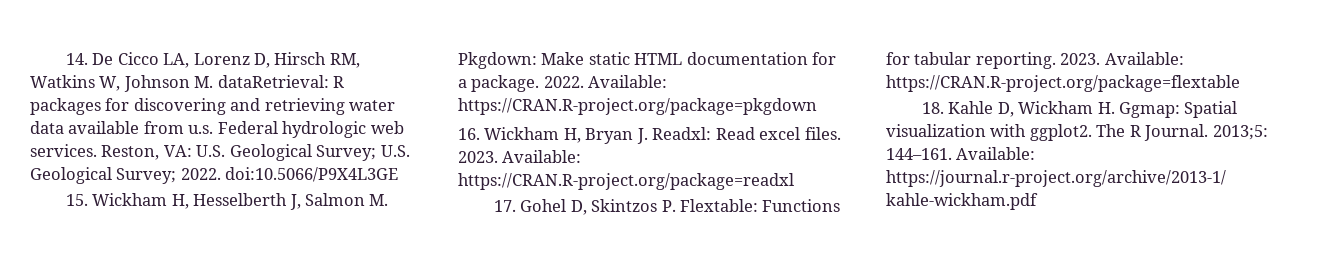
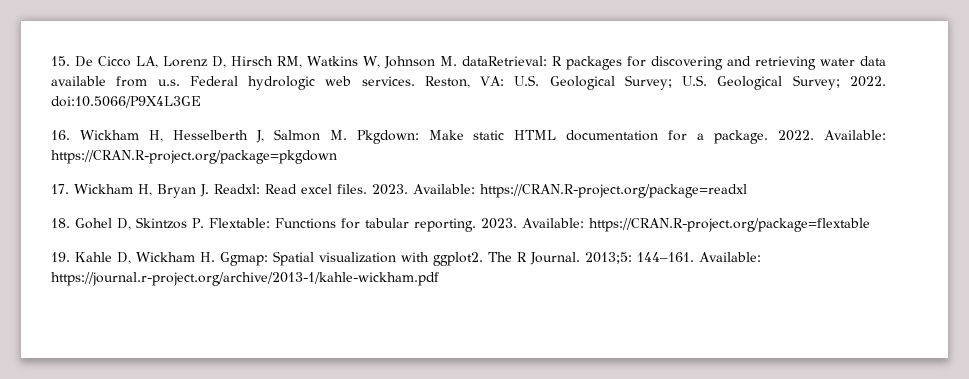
- 14. De Cicco LA, Lorenz D, Hirsch RM, Watkins W, Johnson M. dataRetrieval: R packages for discovering and retrieving water data available from u.s. Federal hydrologic web services.
+ 15. De Cicco LA, Lorenz D, Hirsch RM, Watkins W, Johnson M. dataRetrieval: R packages for discovering and retrieving water data available from u.s. Federal hydrologic web services.
- 15. Wickham H, Hesselberth J, Salmon M. Pkgdown: Make static HTML documentation for a package.
+ 16. Wickham H, Hesselberth J, Salmon M. Pkgdown: Make static HTML documentation for a package.
- 16. Wickham H, Bryan J. Readxl: Read excel files.
+ 17. Wickham H, Bryan J. Readxl: Read excel files.
- 17. Gohel D, Skintzos P. Flextable: Functions for tabular reporting.
+ 18. Gohel D, Skintzos P. Flextable: Functions for tabular reporting.
- 18. Kahle D, Wickham H. Ggmap: Spatial visualization with ggplot2.
+ 19. Kahle D, Wickham H. Ggmap: Spatial visualization with ggplot2.

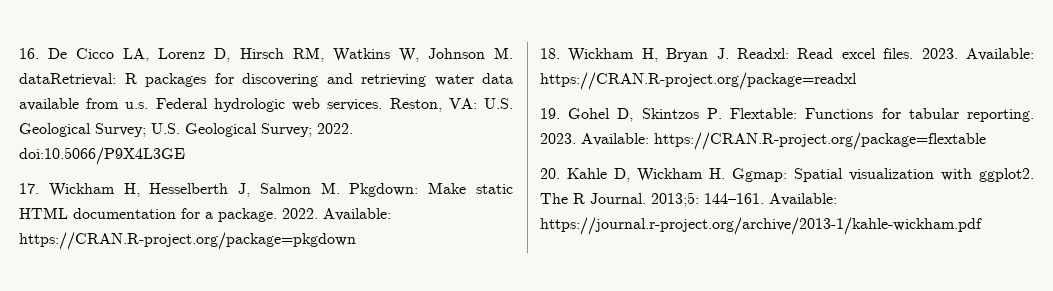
- 15. De Cicco LA, Lorenz D, Hirsch RM, Watkins W, Johnson M. dataRetrieval: R packages for discovering and retrieving water data available from u.s. Federal hydrologic web services.
+ 16. De Cicco LA, Lorenz D, Hirsch RM, Watkins W, Johnson M. dataRetrieval: R packages for discovering and retrieving water data available from u.s. Federal hydrologic web services.
- 16. Wickham H, Hesselberth J, Salmon M. Pkgdown: Make static HTML documentation for a package.
+ 17. Wickham H, Hesselberth J, Salmon M. Pkgdown: Make static HTML documentation for a package.
- 17. Wickham H, Bryan J. Readxl: Read excel files.
+ 18. Wickham H, Bryan J. Readxl: Read excel files.
- 18. Gohel D, Skintzos P. Flextable: Functions for tabular reporting.
+ 19. Gohel D, Skintzos P. Flextable: Functions for tabular reporting.
- 19. Kahle D, Wickham H. Ggmap: Spatial visualization with ggplot2.
+ 20. Kahle D, Wickham H. Ggmap: Spatial visualization with ggplot2.

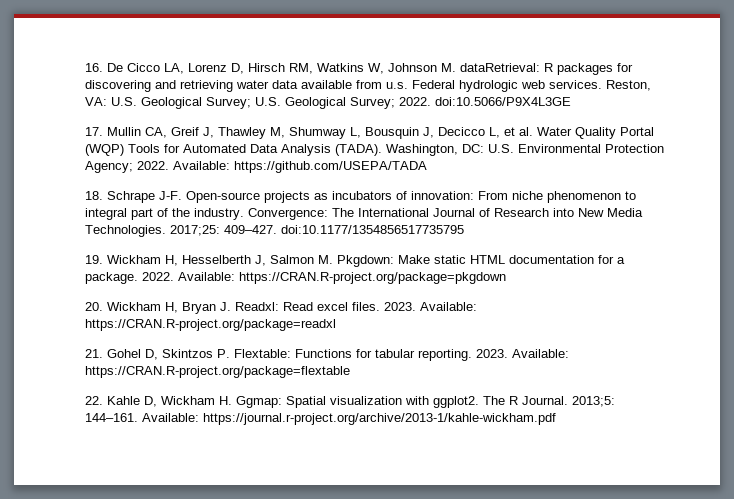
- 17. Wickham H, Hesselberth J, Salmon M. Pkgdown: Make static HTML documentation for a package.
+ 17. Mullin CA, Greif J, Thawley M, Shumway L, Bousquin J, Decicco L, et al. Water Quality Portal (WQP) Tools for Automated Data Analysis (TADA). Washington, DC: U.S. Environmental Protection Agency; 2022. Available: https://github.com/USEPA/TADA
+ 18. Schrape J-F. Open-source projects as incubators of innovation: From niche phenomenon to integral part of the industry. Convergence: The International Journal of Research into New Media Technologies. 2017;25: 409–427. doi:10.1177/1354856517735795
+ 19. Wickham H, Hesselberth J, Salmon M. Pkgdown: Make static HTML documentation for a package.
- 18. Wickham H, Bryan J. Readxl: Read excel files.
+ 20. Wickham H, Bryan J. Readxl: Read excel files.
- 19. Gohel D, Skintzos P. Flextable: Functions for tabular reporting.
+ 21. Gohel D, Skintzos P. Flextable: Functions for tabular reporting.
- 20. Kahle D, Wickham H. Ggmap: Spatial visualization with ggplot2.
+ 22. Kahle D, Wickham H. Ggmap: Spatial visualization with ggplot2.

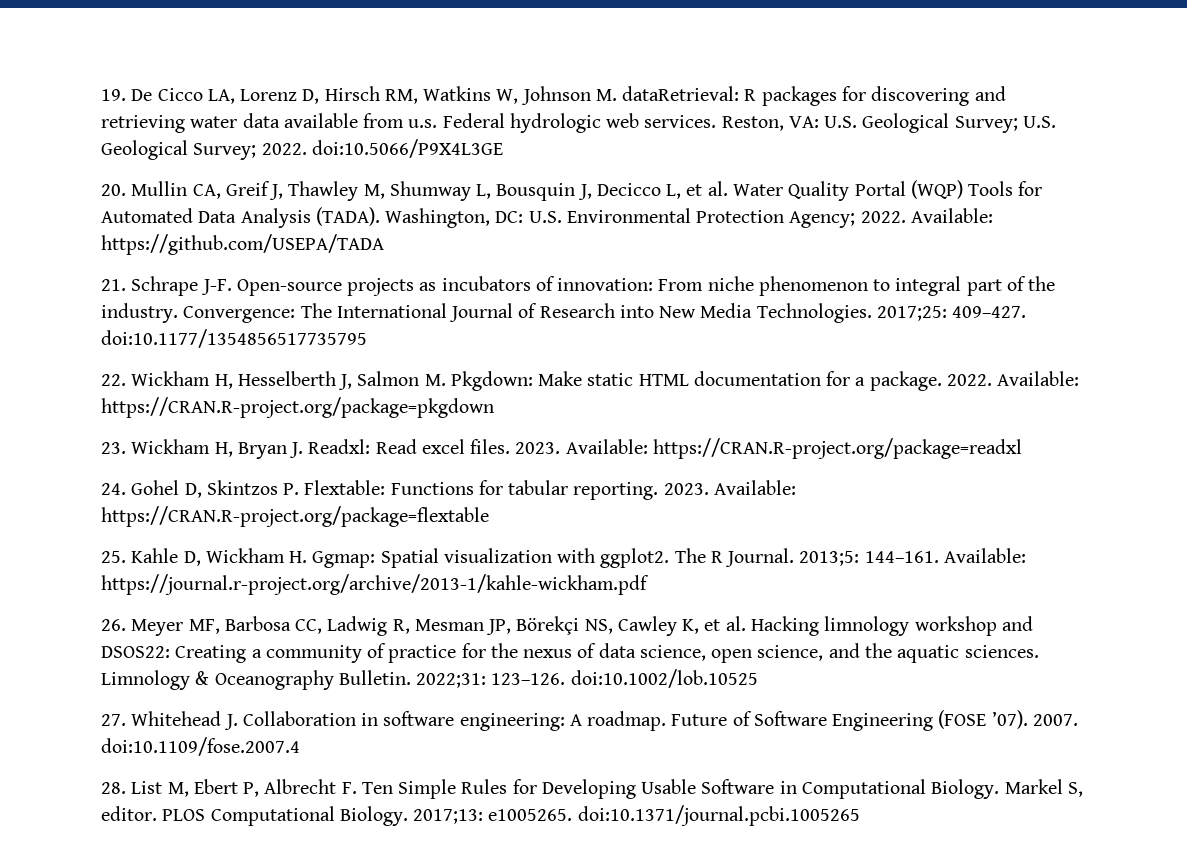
- 16. De Cicco LA, Lorenz D, Hirsch RM, Watkins W, Johnson M. dataRetrieval: R packages for discovering and retrieving water data available from u.s. Federal hydrologic web services.
+ 19. De Cicco LA, Lorenz D, Hirsch RM, Watkins W, Johnson M. dataRetrieval: R packages for discovering and retrieving water data available from u.s. Federal hydrologic web services.
- 17. Mullin CA, Greif J, Thawley M, Shumway L, Bousquin J, Decicco L, et al. Water Quality Portal (WQP) Tools for Automated Data Analysis (TADA).
+ 20. Mullin CA, Greif J, Thawley M, Shumway L, Bousquin J, Decicco L, et al. Water Quality Portal (WQP) Tools for Automated Data Analysis (TADA).
- 18. Schrape J-F. Open-source projects as incubators of innovation: From niche phenomenon to integral part of the industry.
+ 21. Schrape J-F. Open-source projects as incubators of innovation: From niche phenomenon to integral part of the industry.
- 19. Wickham H, Hesselberth J, Salmon M. Pkgdown: Make static HTML documentation for a package.
+ 22. Wickham H, Hesselberth J, Salmon M. Pkgdown: Make static HTML documentation for a package.
- 20. Wickham H, Bryan J. Readxl: Read excel files.
+ 23. Wickham H, Bryan J. Readxl: Read excel files.
- 21. Gohel D, Skintzos P. Flextable: Functions for tabular reporting.
+ 24. Gohel D, Skintzos P. Flextable: Functions for tabular reporting.
- 22. Kahle D, Wickham H. Ggmap: Spatial visualization with ggplot2.
+ 25. Kahle D, Wickham H. Ggmap: Spatial visualization with ggplot2.
+ 26. Meyer MF, Barbosa CC, Ladwig R, Mesman JP, Börekçi NS, Cawley K, et al. Hacking limnology workshop and DSOS22: Creating a community of practice for the nexus of data science, open science, and the aquatic sciences. Limnology & Oceanography Bulletin. 2022;31: 123–126. doi:10.1002/lob.10525
+ 27. Whitehead J. Collaboration in software engineering: A roadmap. Future of Software Engineering (FOSE ’07). 2007. doi:10.1109/fose.2007.4
+ 28. List M, Ebert P, Albrecht F. Ten Simple Rules for Developing Usable Software in Computational Biology. Markel S, editor. PLOS Computational Biology. 2017;13: e1005265. doi:10.1371/journal.pcbi.1005265

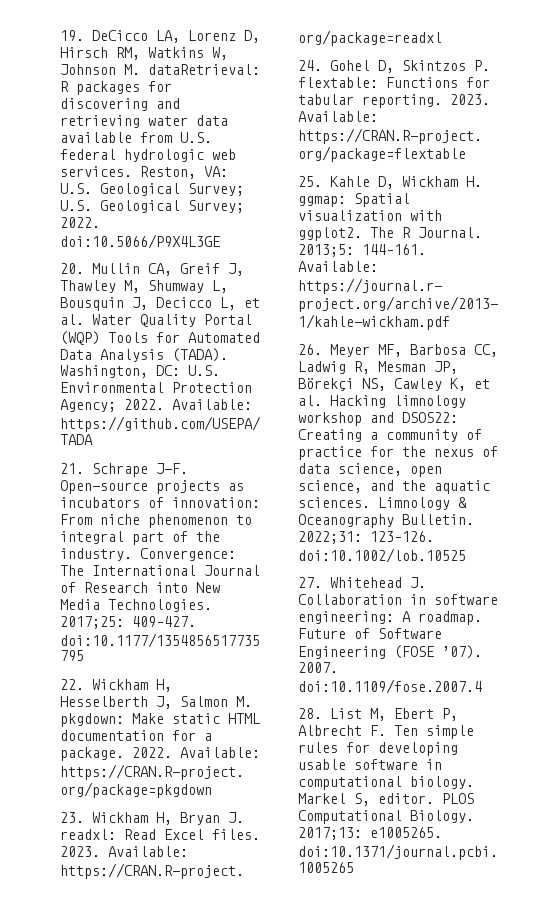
- 19. De Cicco LA, Lorenz D, Hirsch RM, Watkins W, Johnson M. dataRetrieval: R packages for discovering and retrieving water data available from u.s. Federal hydrologic web services.
+ 19. DeCicco LA, Lorenz D, Hirsch RM, Watkins W, Johnson M. dataRetrieval: R packages for discovering and retrieving water data available from U.S. federal hydrologic web services.
- 22. Wickham H, Hesselberth J, Salmon M. Pkgdown: Make static HTML documentation for a package.
+ 22. Wickham H, Hesselberth J, Salmon M. pkgdown: Make static HTML documentation for a package.
- 23. Wickham H, Bryan J. Readxl: Read excel files.
+ 23. Wickham H, Bryan J. readxl: Read Excel files.
- 24. Gohel D, Skintzos P. Flextable: Functions for tabular reporting.
+ 24. Gohel D, Skintzos P. flextable: Functions for tabular reporting.
- 25. Kahle D, Wickham H. Ggmap: Spatial visualization with ggplot2.
+ 25. Kahle D, Wickham H. ggmap: Spatial visualization with ggplot2.
- 28. List M, Ebert P, Albrecht F. Ten Simple Rules for Developing Usable Software in Computational Biology.
+ 28. List M, Ebert P, Albrecht F. Ten simple rules for developing usable software in computational biology.

